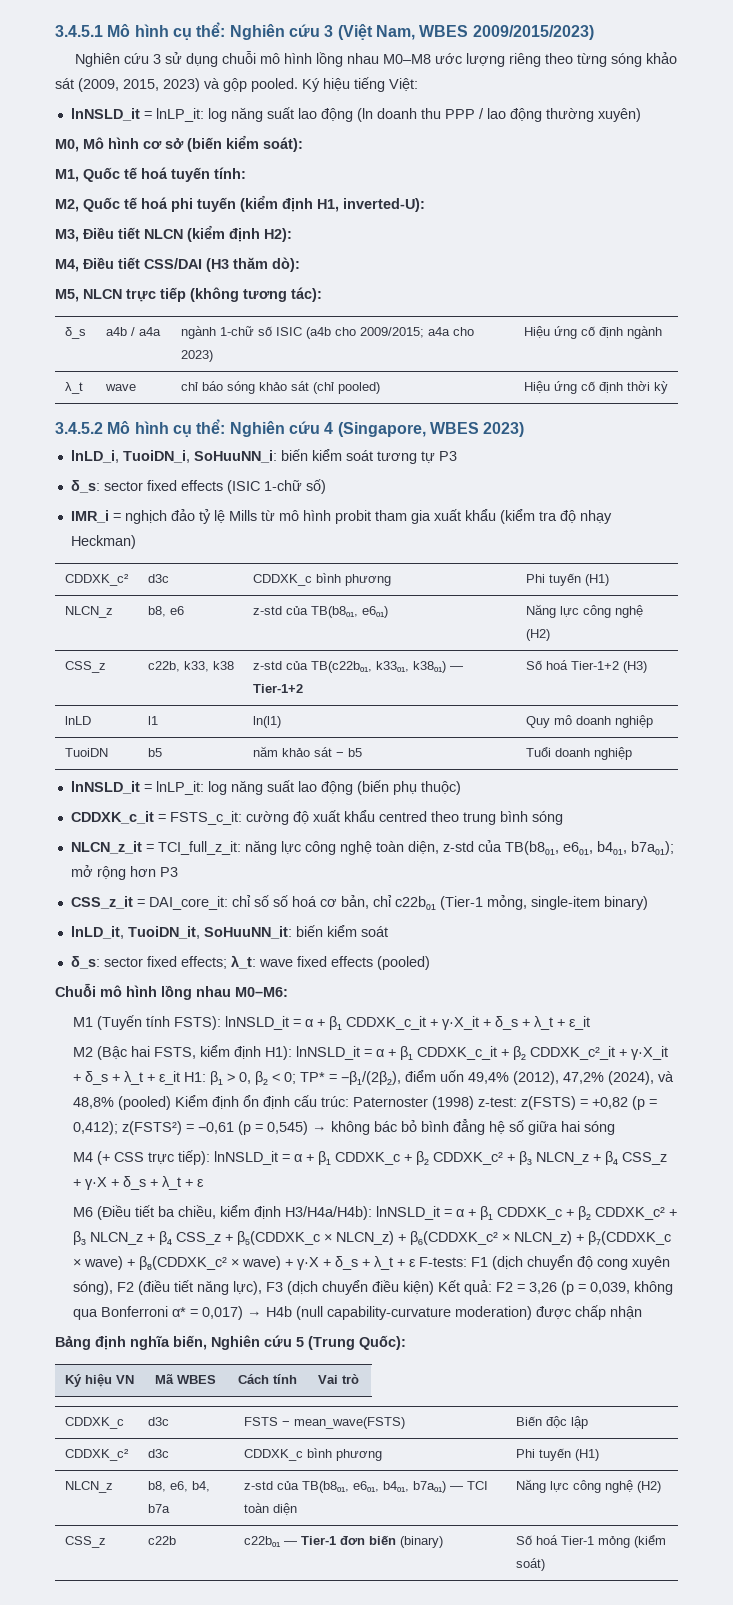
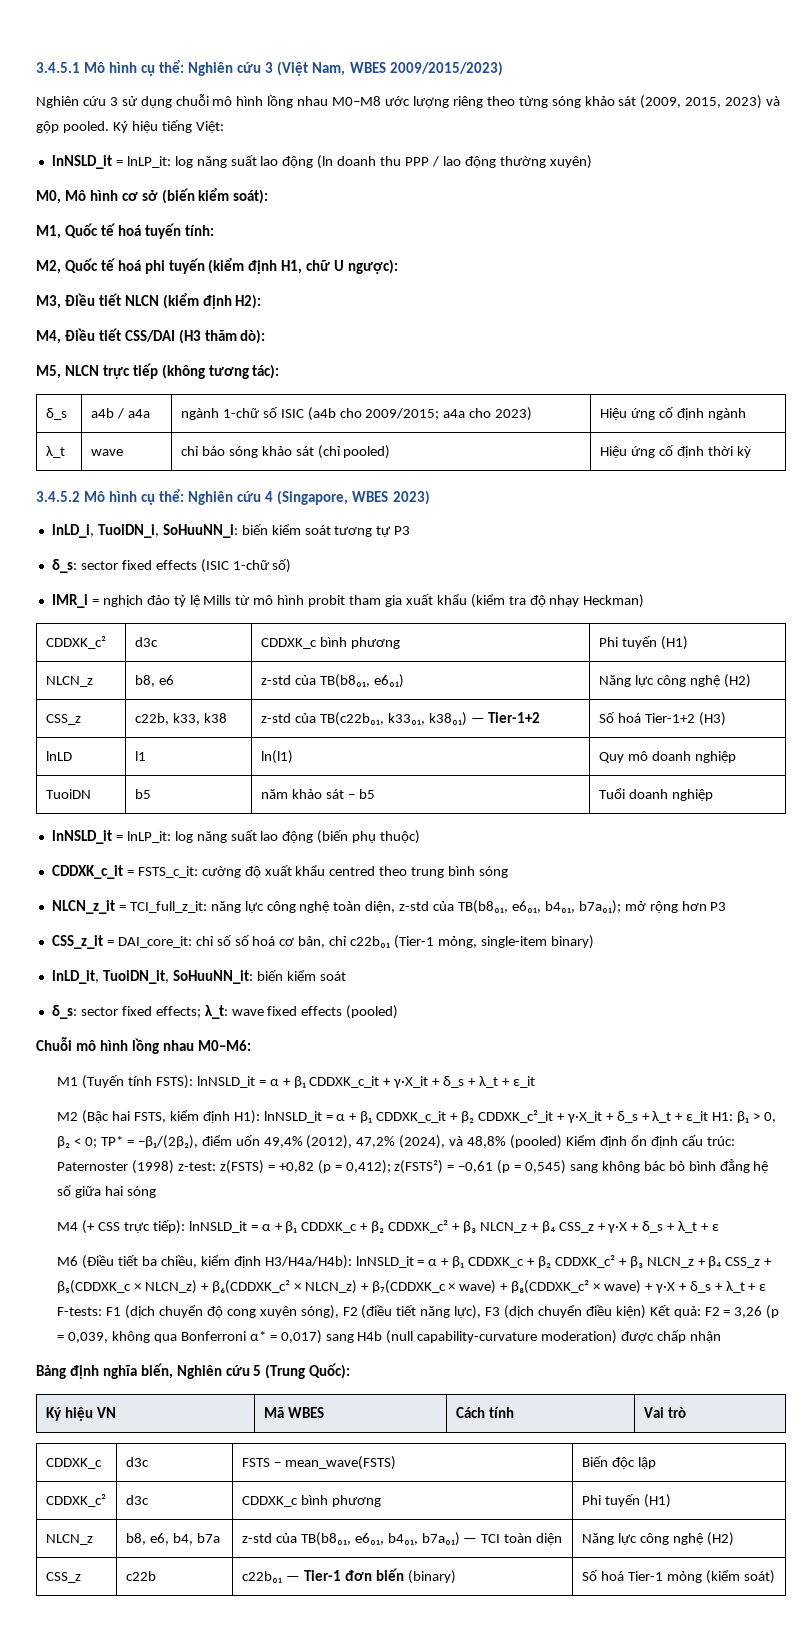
- M2, Quốc tế hoá phi tuyến (kiểm định H1, inverted-U):
+ M2, Quốc tế hoá phi tuyến (kiểm định H1, chữ U ngược):
- z(FSTS²) = −0,61 (p = 0,545) → không bác bỏ bình đẳng hệ số giữa hai sóng
+ z(FSTS²) = −0,61 (p = 0,545) sang không bác bỏ bình đẳng hệ số giữa hai sóng
- F2 = 3,26 (p = 0,039, không qua Bonferroni α* = 0,017) → H4b (null capability-curvature moderation) được chấp nhận
+ F2 = 3,26 (p = 0,039, không qua Bonferroni α* = 0,017) sang H4b (null capability-curvature moderation) được chấp nhận

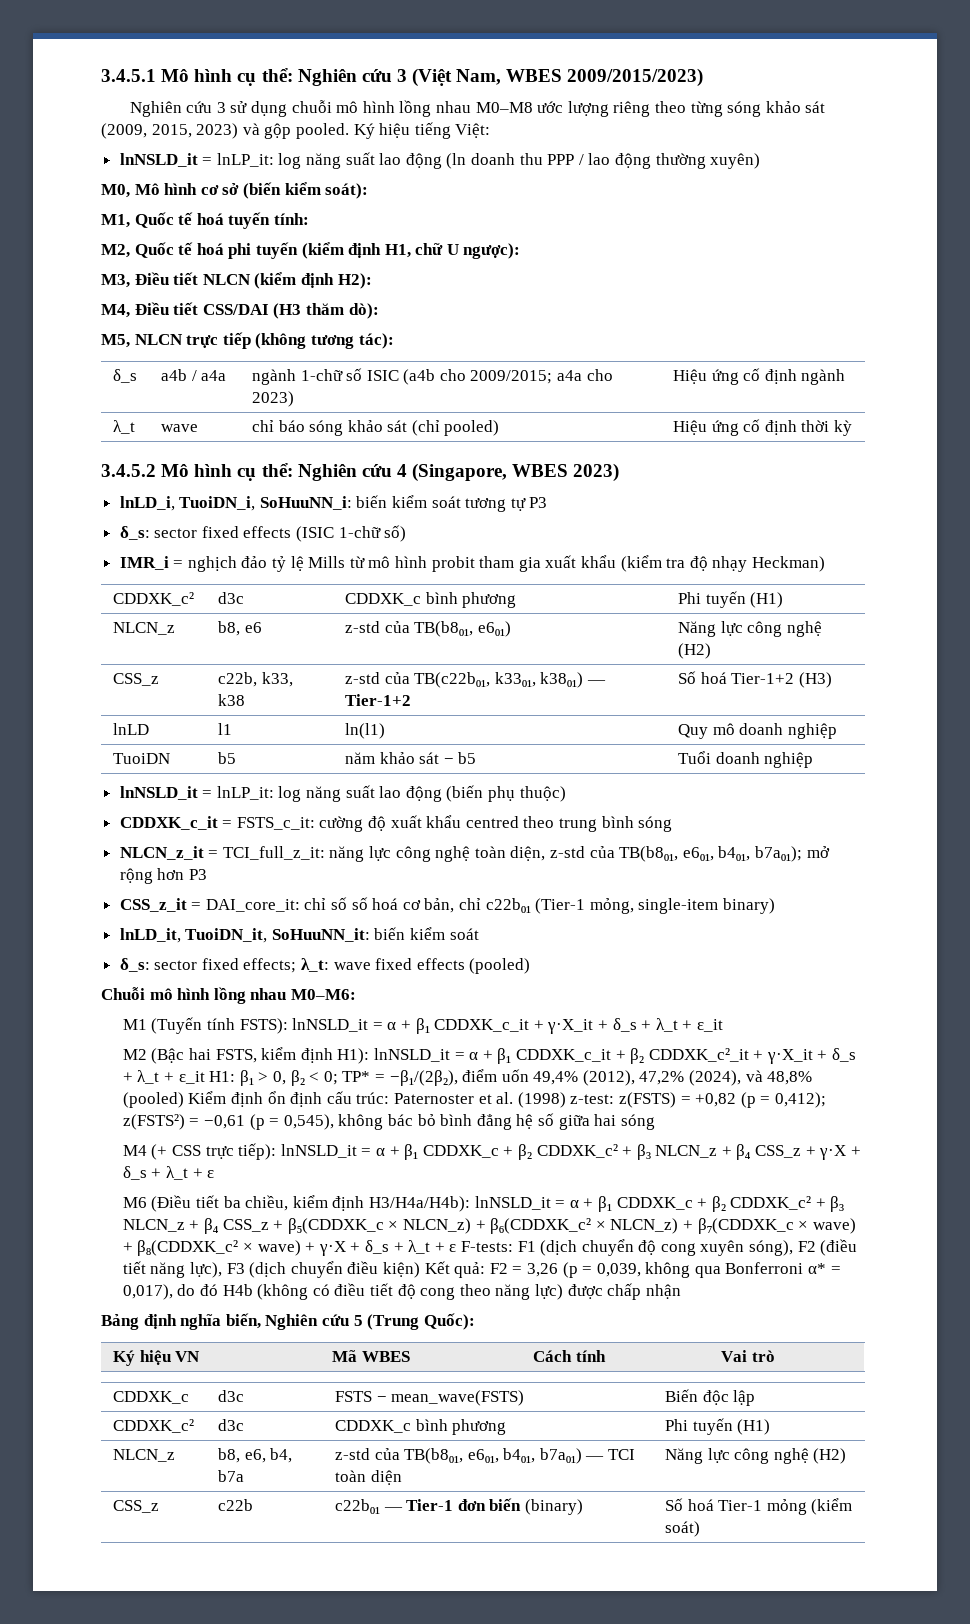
- Paternoster (1998) z-test:
+ Paternoster et al. (1998) z-test:
- z(FSTS²) = −0,61 (p = 0,545) sang không bác bỏ bình đẳng hệ số giữa hai sóng
+ z(FSTS²) = −0,61 (p = 0,545), không bác bỏ bình đẳng hệ số giữa hai sóng
- F2 = 3,26 (p = 0,039, không qua Bonferroni α* = 0,017) sang H4b (null capability-curvature moderation) được chấp nhận
+ F2 = 3,26 (p = 0,039, không qua Bonferroni α* = 0,017), do đó H4b (không có điều tiết độ cong theo năng lực) được chấp nhận

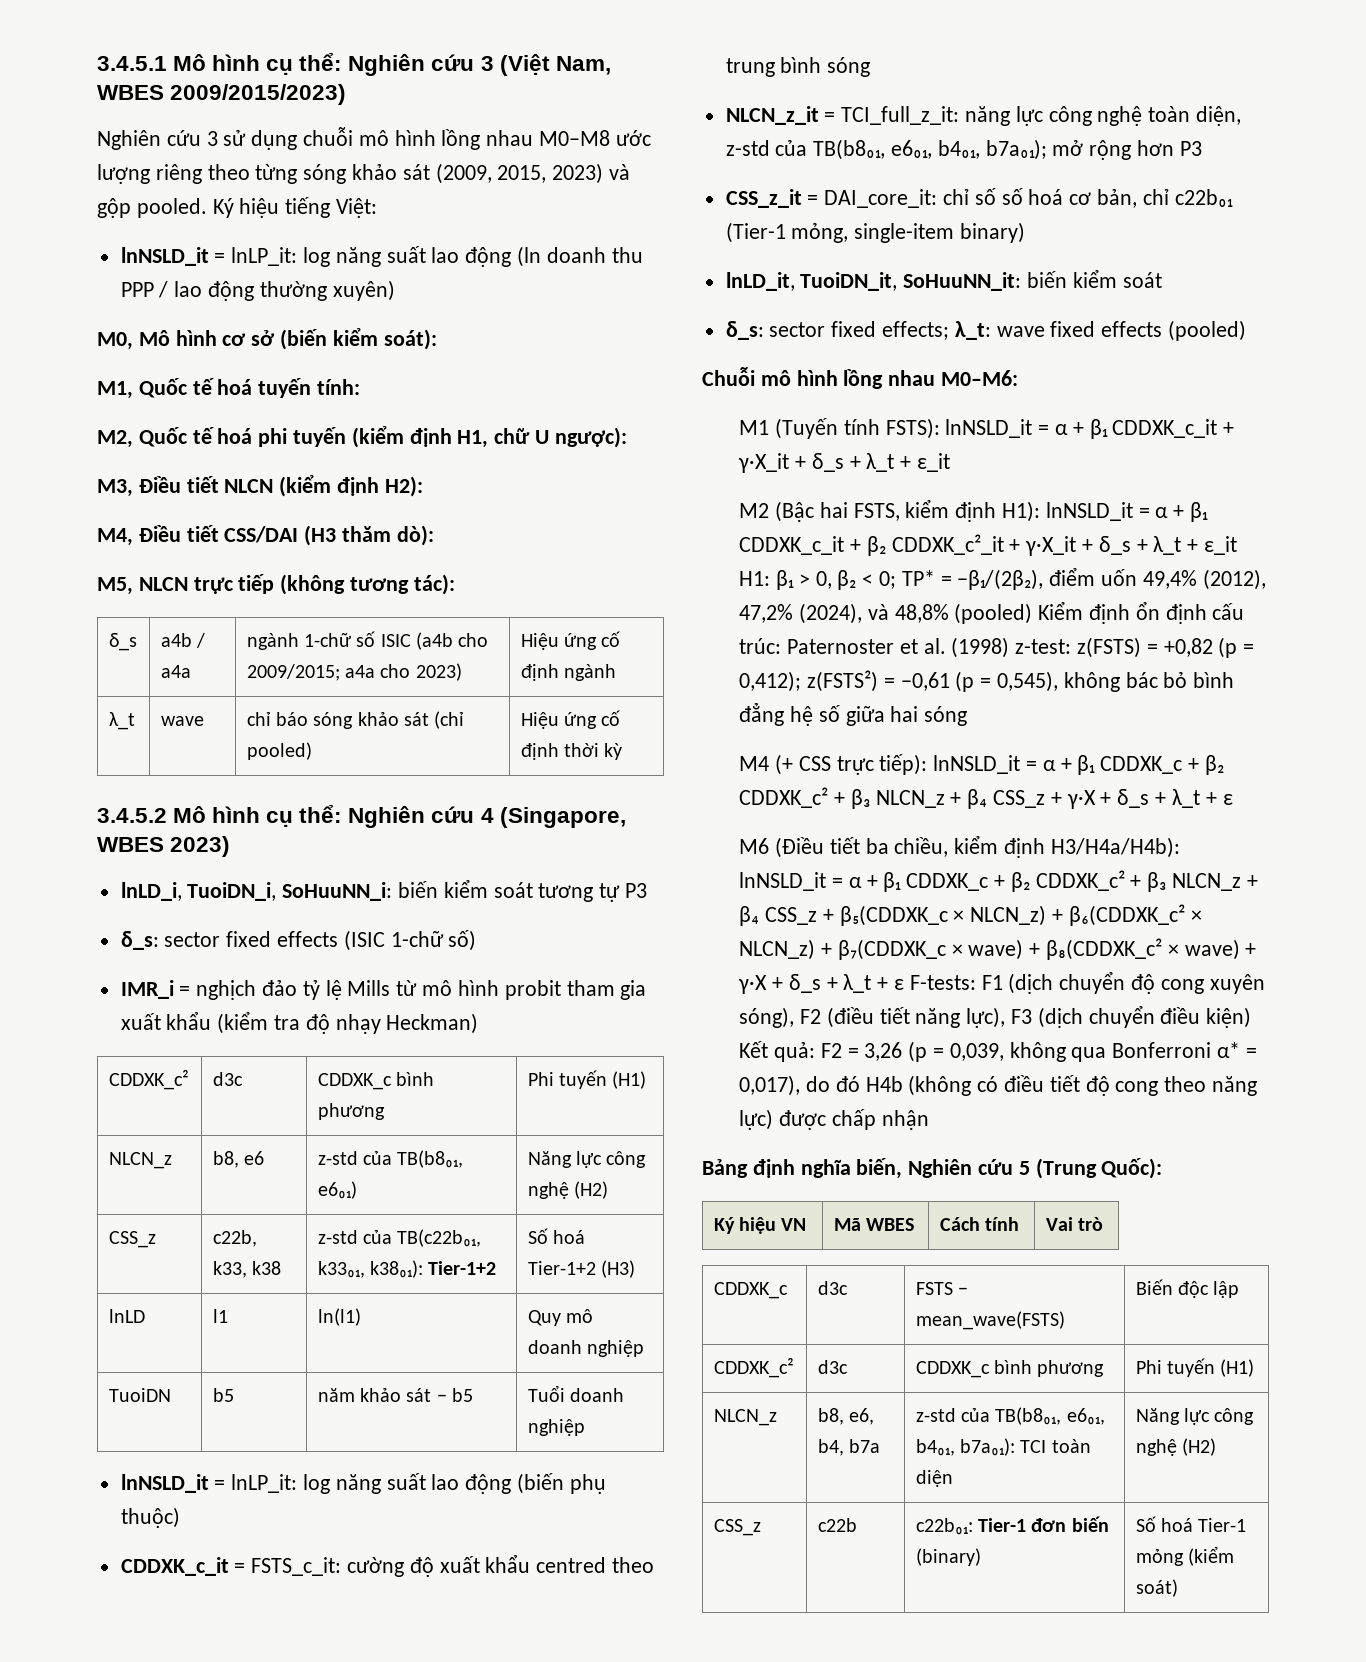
- CSS_z | c22b, k33, k38 | z-std của TB(c22b₀₁, k33₀₁, k38₀₁) — Tier-1+2 | Số hoá Tier-1+2 (H3)
+ CSS_z | c22b, k33, k38 | z-std của TB(c22b₀₁, k33₀₁, k38₀₁): Tier-1+2 | Số hoá Tier-1+2 (H3)
- NLCN_z | b8, e6, b4, b7a | z-std của TB(b8₀₁, e6₀₁, b4₀₁, b7a₀₁) — TCI toàn diện | Năng lực công nghệ (H2)
+ NLCN_z | b8, e6, b4, b7a | z-std của TB(b8₀₁, e6₀₁, b4₀₁, b7a₀₁): TCI toàn diện | Năng lực công nghệ (H2)
- CSS_z | c22b | c22b₀₁ — Tier-1 đơn biến (binary) | Số hoá Tier-1 mỏng (kiểm soát)
+ CSS_z | c22b | c22b₀₁: Tier-1 đơn biến (binary) | Số hoá Tier-1 mỏng (kiểm soát)

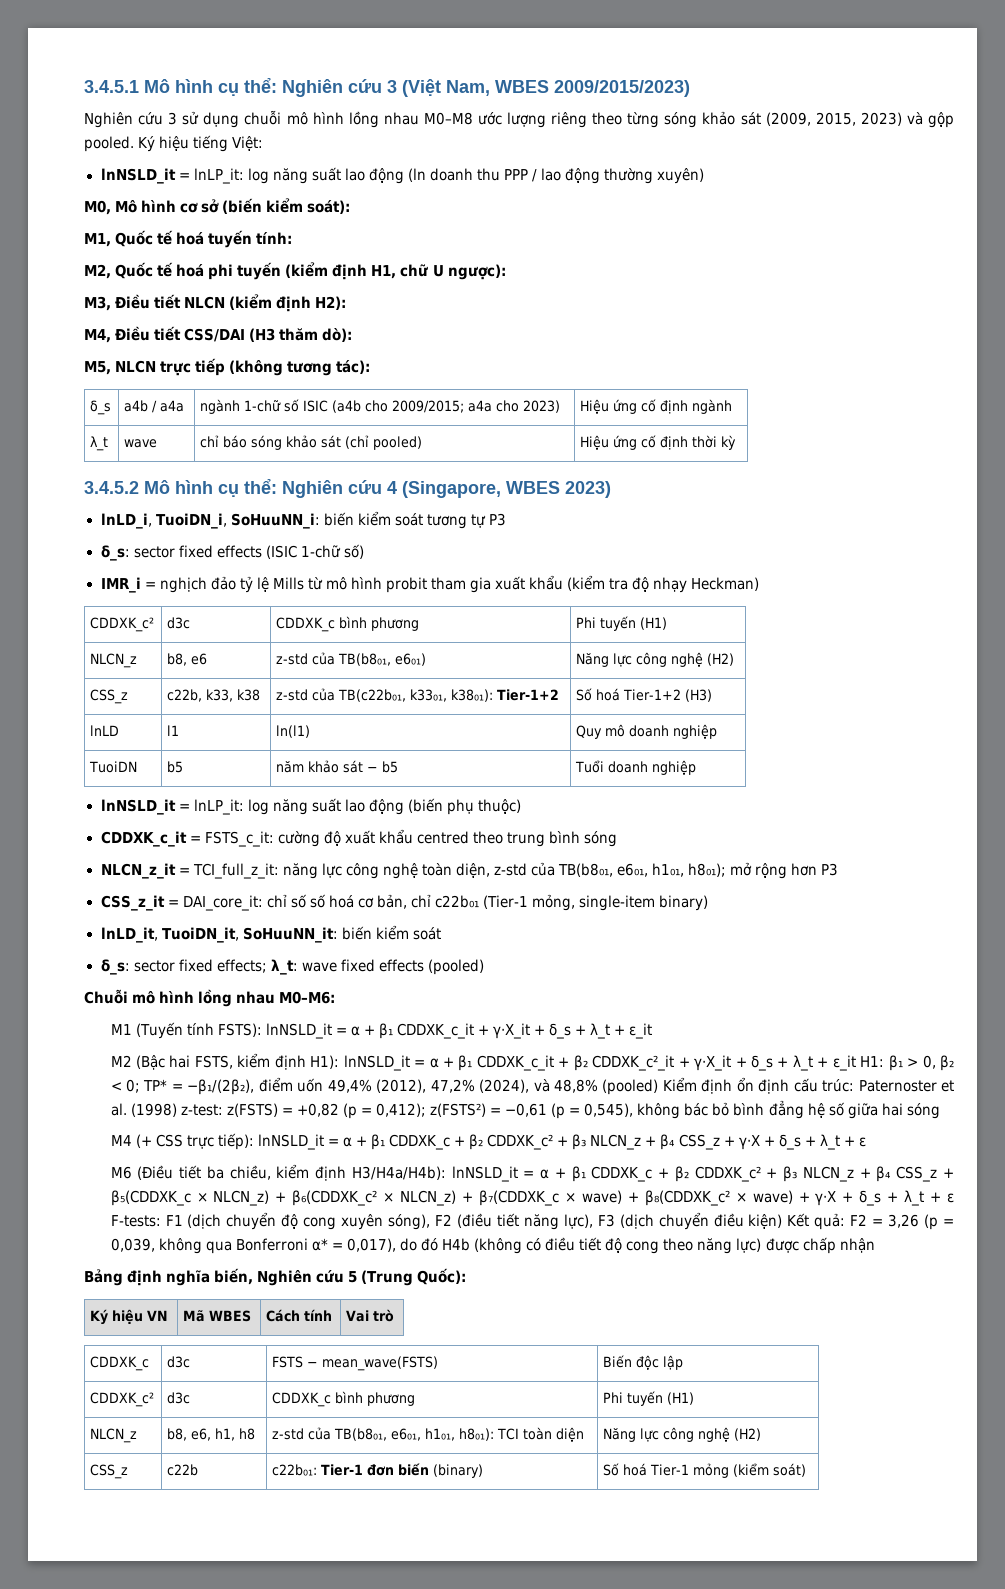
- NLCN_z_it = TCI_full_z_it: năng lực công nghệ toàn diện, z-std của TB(b8₀₁, e6₀₁, b4₀₁, b7a₀₁); mở rộng hơn P3
+ NLCN_z_it = TCI_full_z_it: năng lực công nghệ toàn diện, z-std của TB(b8₀₁, e6₀₁, h1₀₁, h8₀₁); mở rộng hơn P3
- NLCN_z | b8, e6, b4, b7a | z-std của TB(b8₀₁, e6₀₁, b4₀₁, b7a₀₁): TCI toàn diện | Năng lực công nghệ (H2)
+ NLCN_z | b8, e6, h1, h8 | z-std của TB(b8₀₁, e6₀₁, h1₀₁, h8₀₁): TCI toàn diện | Năng lực công nghệ (H2)

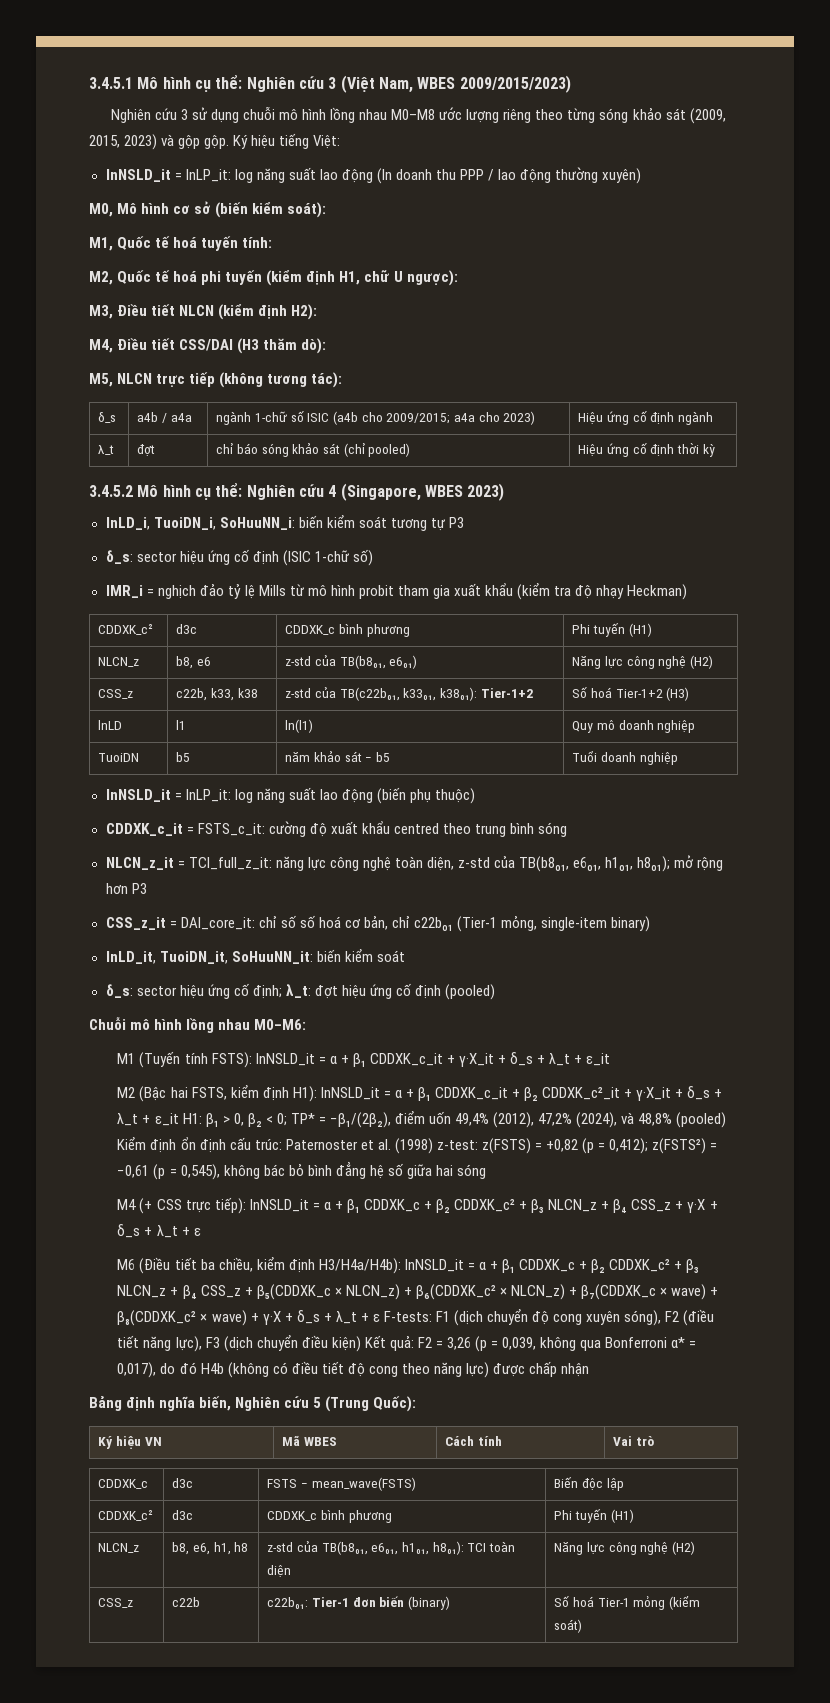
- Nghiên cứu 3 sử dụng chuỗi mô hình lồng nhau M0–M8 ước lượng riêng theo từng sóng khảo sát (2009, 2015, 2023) và gộp pooled.
+ Nghiên cứu 3 sử dụng chuỗi mô hình lồng nhau M0–M8 ước lượng riêng theo từng sóng khảo sát (2009, 2015, 2023) và gộp gộp.
- λ_t | wave | chỉ báo sóng khảo sát (chỉ pooled) | Hiệu ứng cố định thời kỳ
+ λ_t | đợt | chỉ báo sóng khảo sát (chỉ pooled) | Hiệu ứng cố định thời kỳ
- δ_s: sector fixed effects (ISIC 1-chữ số)
+ δ_s: sector hiệu ứng cố định (ISIC 1-chữ số)
- δ_s: sector fixed effects; λ_t: wave fixed effects (pooled)
+ δ_s: sector hiệu ứng cố định; λ_t: đợt hiệu ứng cố định (pooled)

